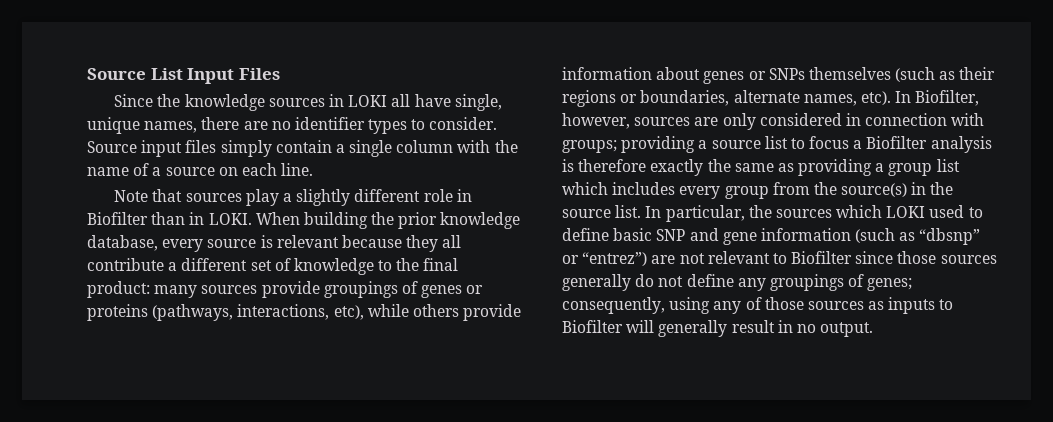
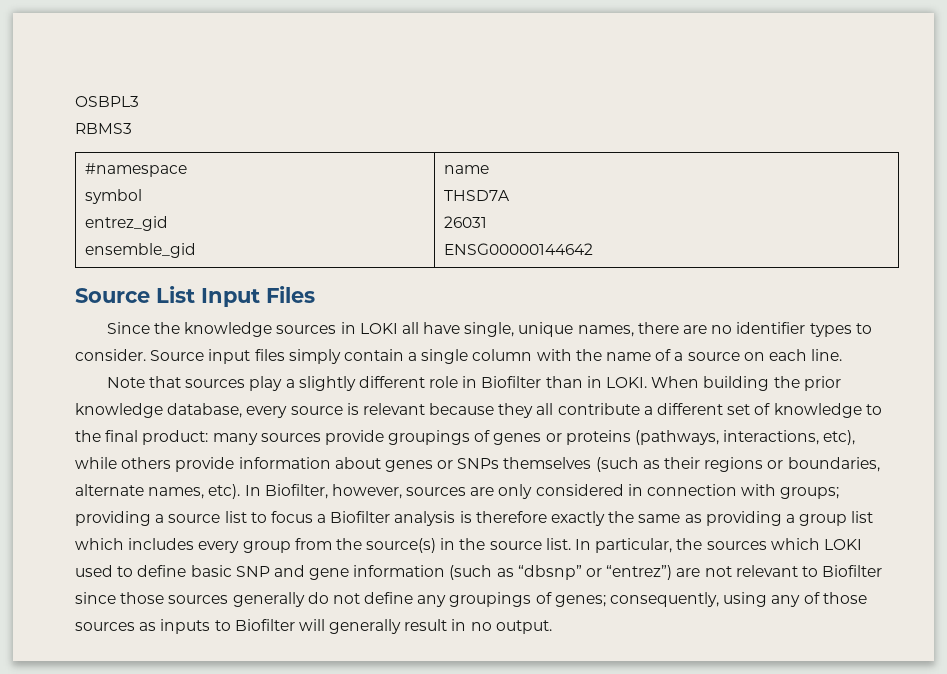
+ OSBPL3
+ RBMS3
+ #namespace
+ symbol
+ entrez_gid
+ ensemble_gid | name
+ THSD7A
+ 26031
+ ENSG00000144642

